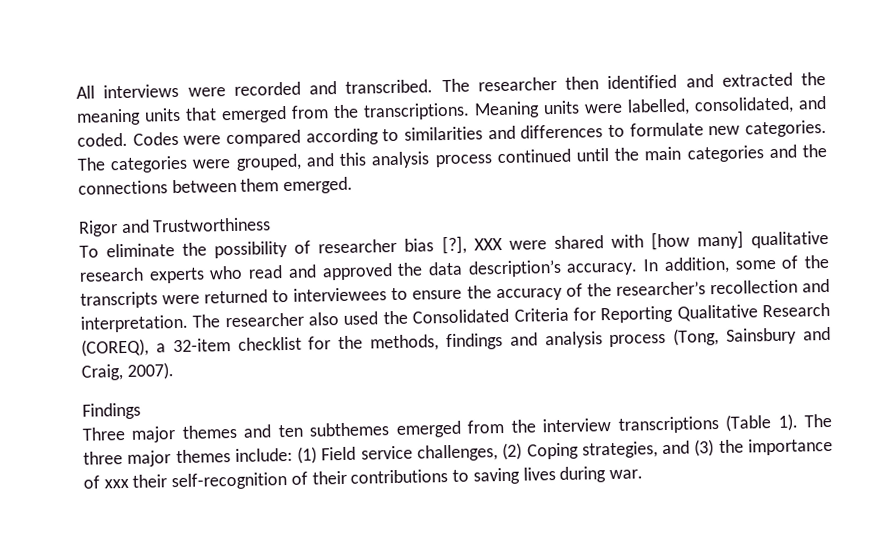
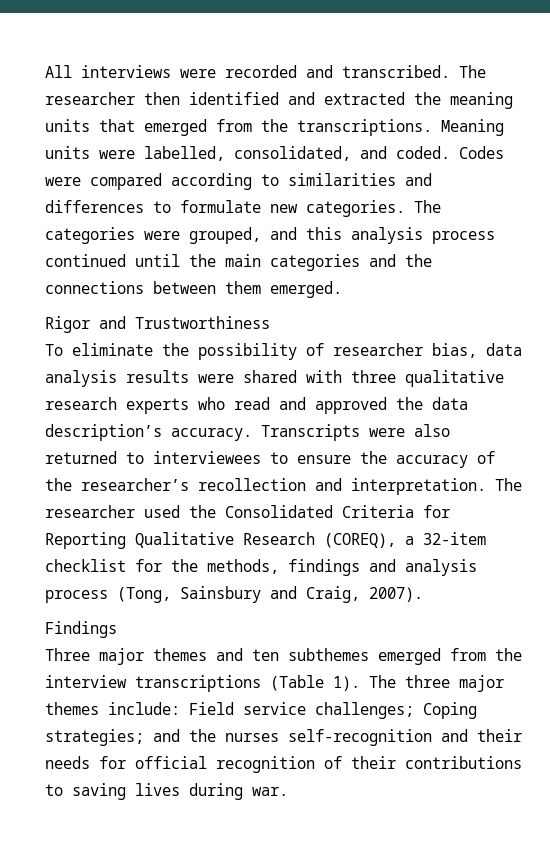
- To eliminate the possibility of researcher bias [?], XXX were shared with [how many] qualitative research experts who read and approved the data description’s accuracy.
+ To eliminate the possibility of researcher bias, data analysis results were shared with three qualitative research experts who read and approved the data description’s accuracy.
- In addition, some of the transcripts were returned to interviewees to ensure the accuracy of the researcher’s recollection and interpretation.
+ Transcripts were also returned to interviewees to ensure the accuracy of the researcher’s recollection and interpretation.
- The researcher also used the Consolidated Criteria for Reporting Qualitative Research (COREQ), a 32-item checklist for the methods, findings and analysis process (Tong, Sainsbury and Craig, 2007).
+ The researcher used the Consolidated Criteria for Reporting Qualitative Research (COREQ), a 32-item checklist for the methods, findings and analysis process (Tong, Sainsbury and Craig, 2007).
- The three major themes include: (1) Field service challenges, (2) Coping strategies, and (3) the importance of xxx their self-recognition of their contributions to saving lives during war.
+ The three major themes include: Field service challenges; Coping strategies; and the nurses self-recognition and their needs for official recognition of their contributions to saving lives during war.

